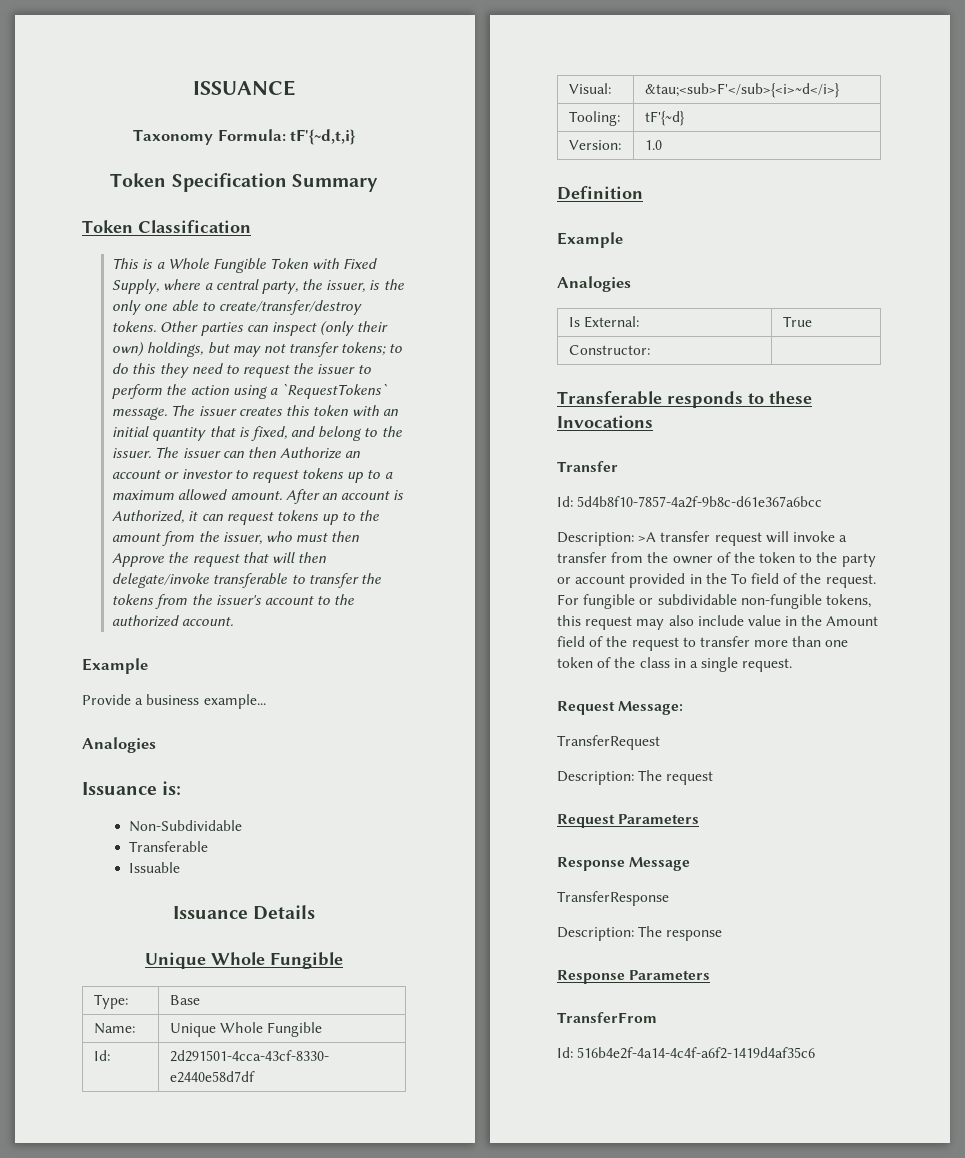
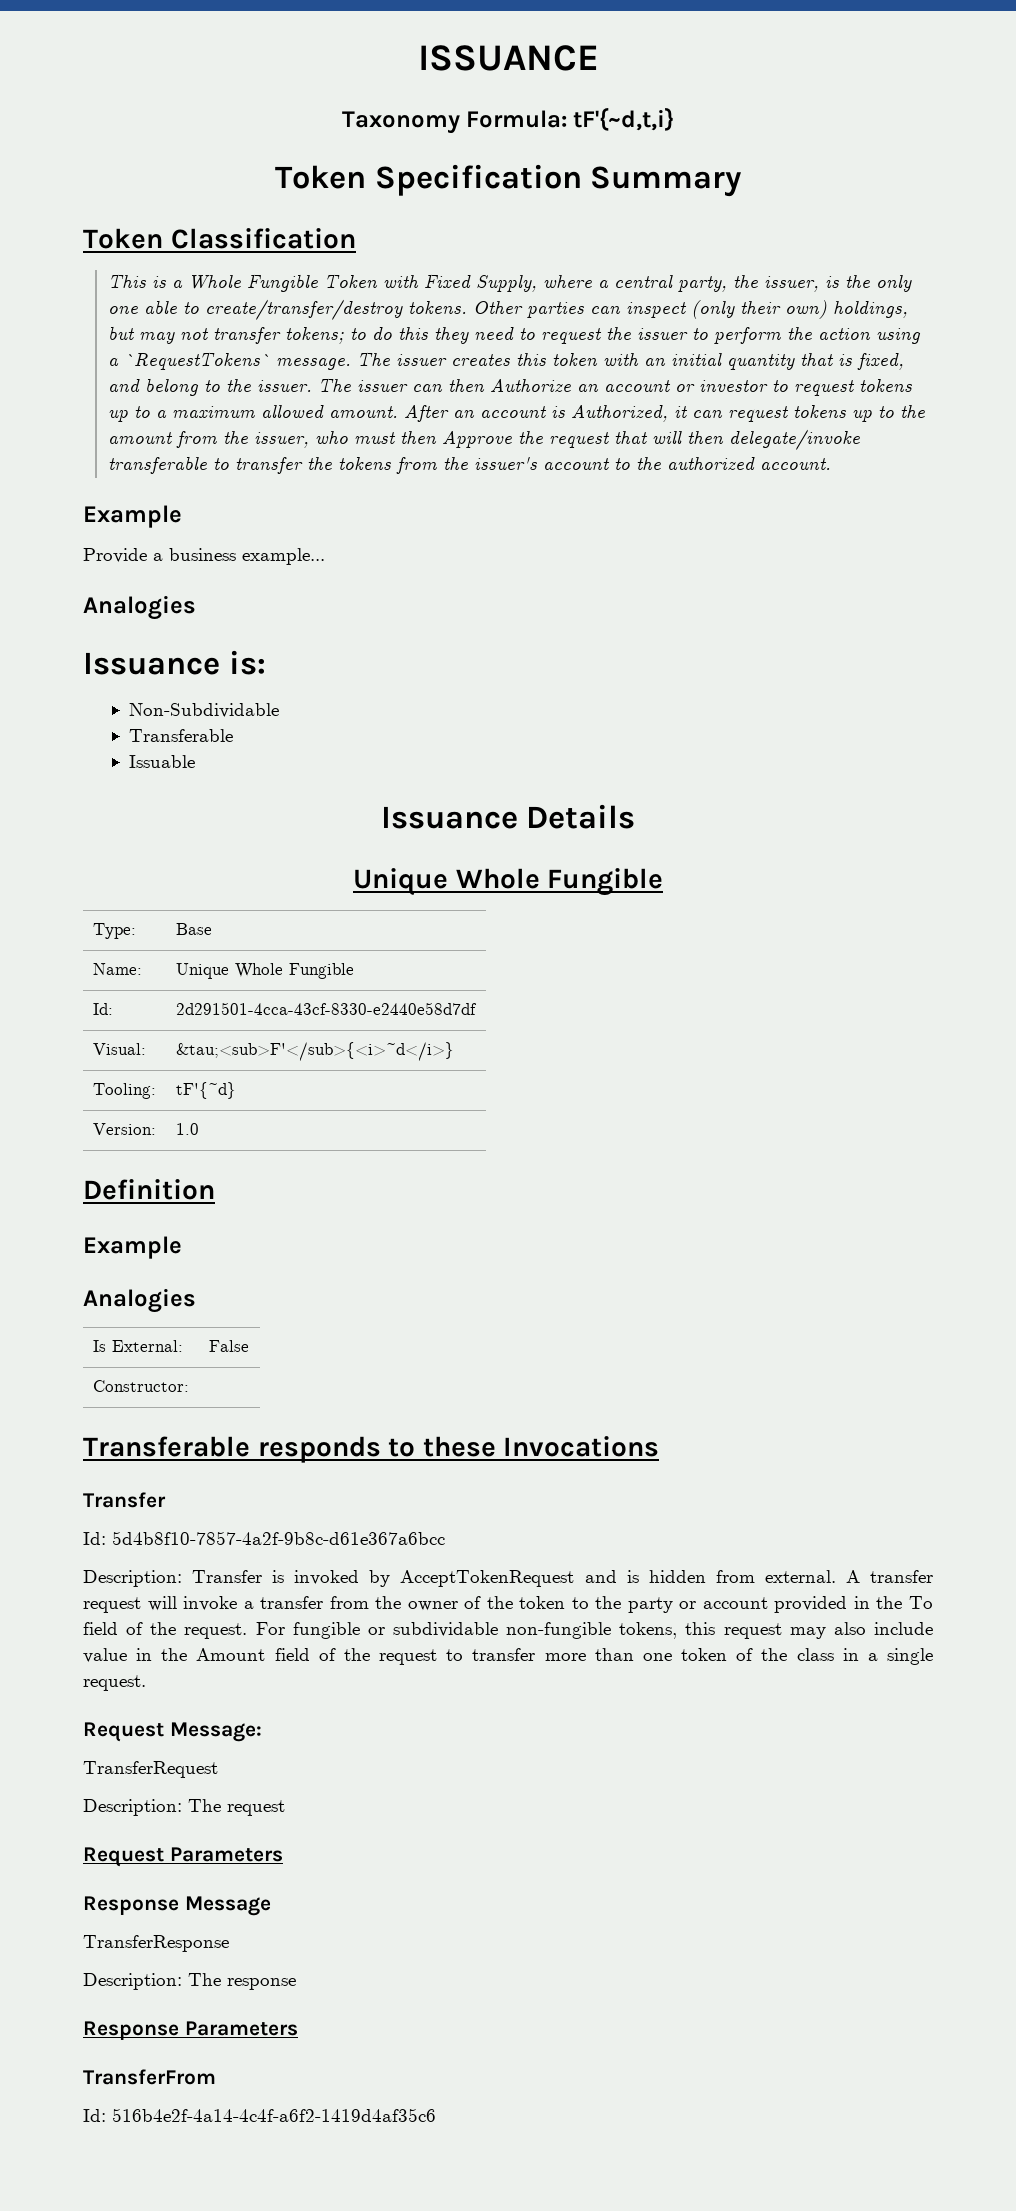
- Is External: | True
+ Is External: | False
- Description: >A transfer request will invoke a transfer from the owner of the token to the party or account provided in the To field of the request.
+ Description: Transfer is invoked by AcceptTokenRequest and is hidden from external. A transfer request will invoke a transfer from the owner of the token to the party or account provided in the To field of the request.

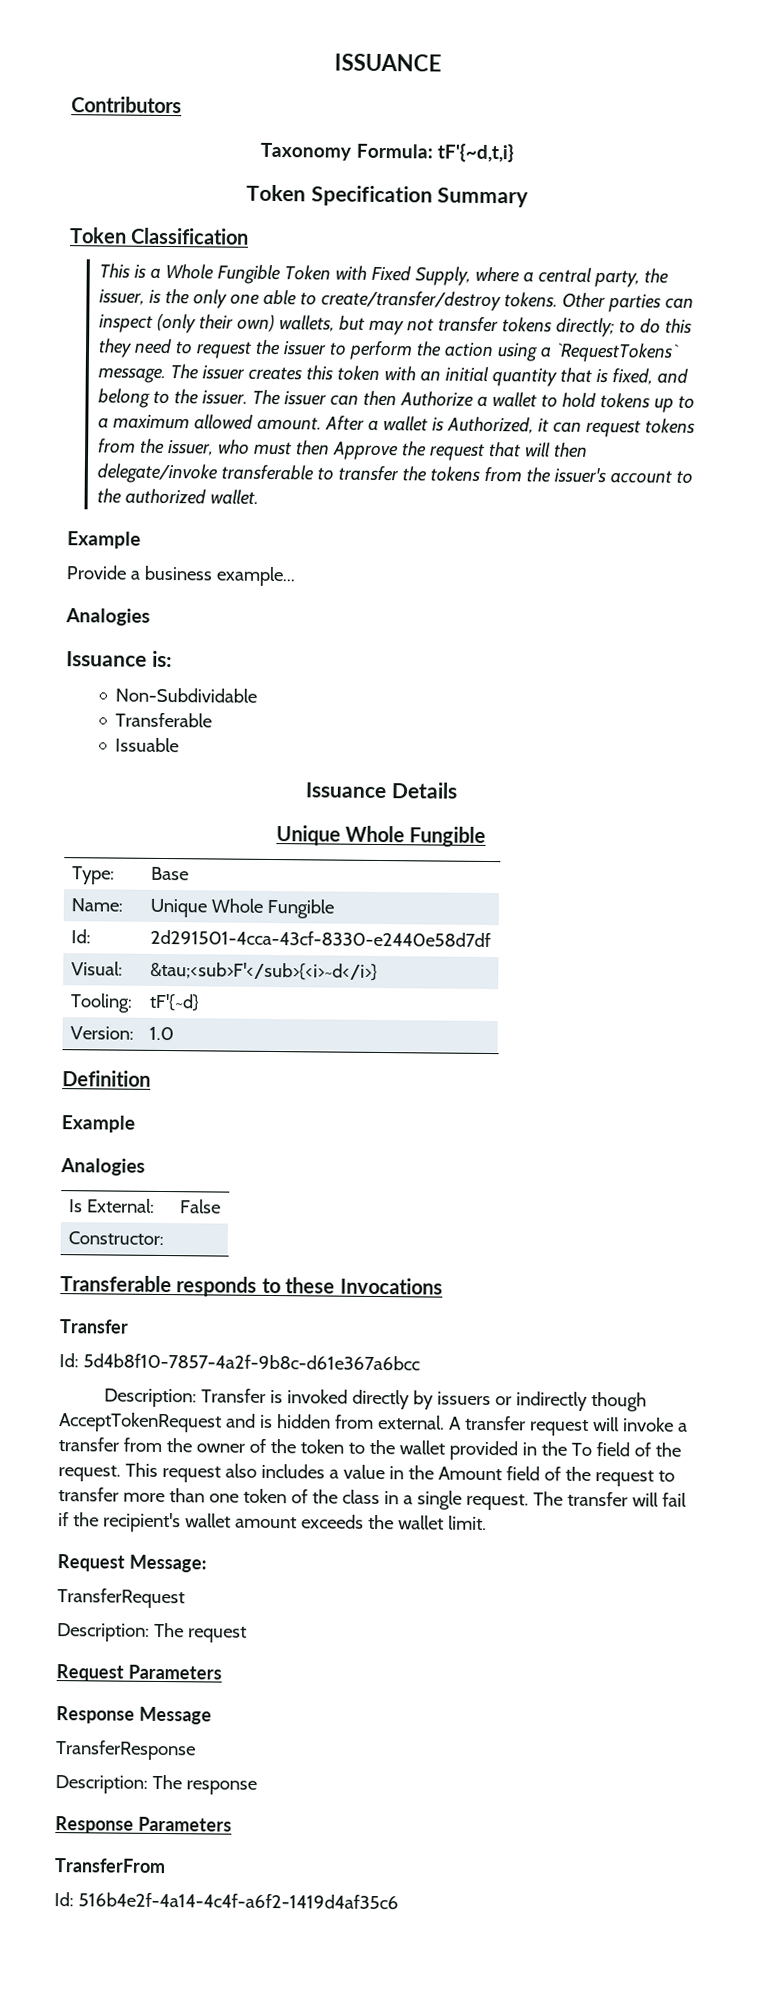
+ Contributors
- Other parties can inspect (only their own) holdings, but may not transfer tokens; to do this they need to request the issuer to perform the action using a `RequestTokens` message.
+ Other parties can inspect (only their own) wallets, but may not transfer tokens directly; to do this they need to request the issuer to perform the action using a `RequestTokens` message.
- The issuer can then Authorize an account or investor to request tokens up to a maximum allowed amount.
+ The issuer can then Authorize a wallet to hold tokens up to a maximum allowed amount.
- After an account is Authorized, it can request tokens up to the amount from the issuer, who must then Approve the request that will then delegate/invoke transferable to transfer the tokens from the issuer's account to the authorized account.
+ After a wallet is Authorized, it can request tokens from the issuer, who must then Approve the request that will then delegate/invoke transferable to transfer the tokens from the issuer's account to the authorized wallet.
- Description: Transfer is invoked by AcceptTokenRequest and is hidden from external.
+ Description: Transfer is invoked directly by issuers or indirectly though AcceptTokenRequest and is hidden from external.
- A transfer request will invoke a transfer from the owner of the token to the party or account provided in the To field of the request.
+ A transfer request will invoke a transfer from the owner of the token to the wallet provided in the To field of the request.
- For fungible or subdividable non-fungible tokens, this request may also include value in the Amount field of the request to transfer more than one token of the class in a single request.
+ This request also includes a value in the Amount field of the request to transfer more than one token of the class in a single request. The transfer will fail if the recipient's wallet amount exceeds the wallet limit.

